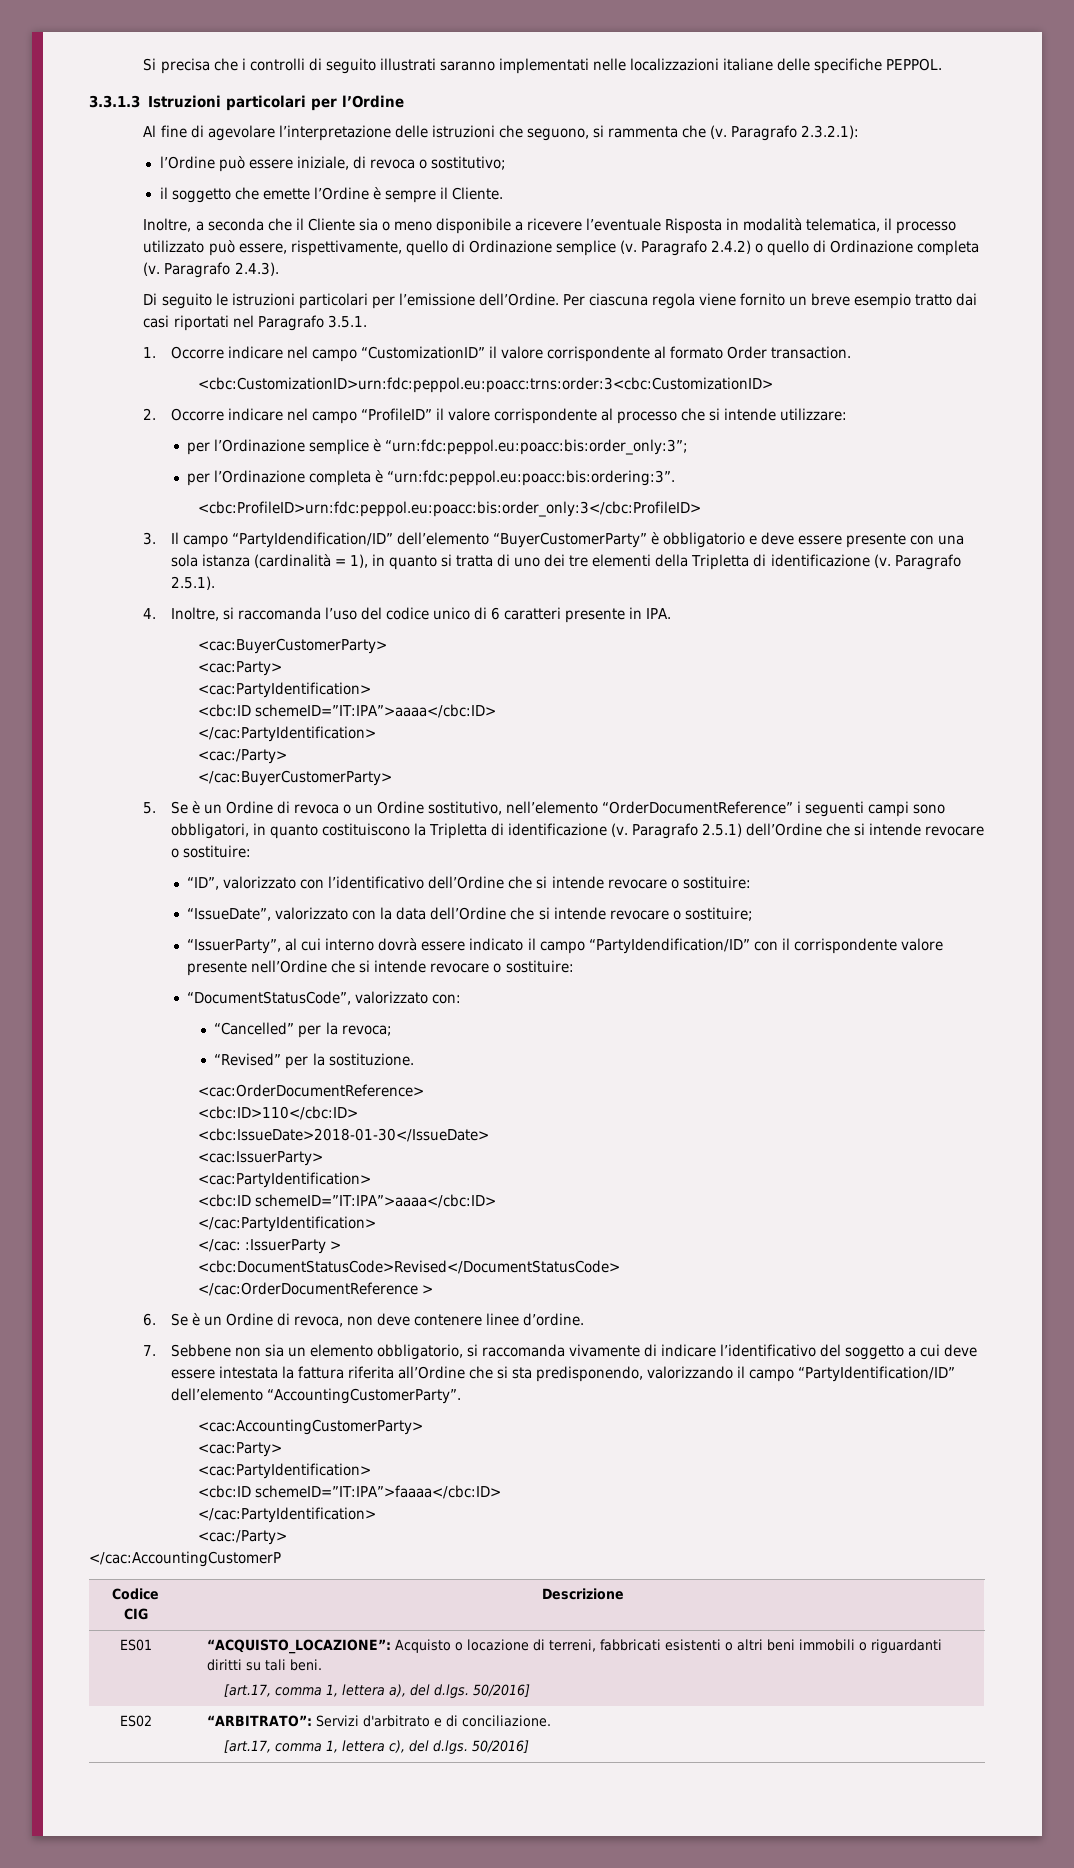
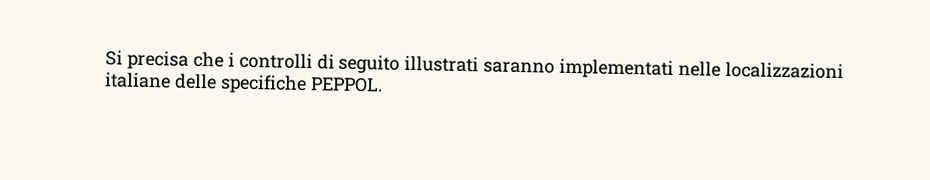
- 3.3.1.3 Istruzioni particolari per l’Ordine
- Al fine di agevolare l’interpretazione delle istruzioni che seguono, si rammenta che (v. Paragrafo 2.3.2.1):
- l’Ordine può essere iniziale, di revoca o sostitutivo;
- il soggetto che emette l’Ordine è sempre il Cliente.
- Inoltre, a seconda che il Cliente sia o meno disponibile a ricevere l’eventuale Risposta in modalità telematica, il processo utilizzato può essere, rispettivamente, quello di Ordinazione semplice (v. Paragrafo 2.4.2) o quello di Ordinazione completa (v. Paragrafo 2.4.3).
- Di seguito le istruzioni particolari per l’emissione dell’Ordine. Per ciascuna regola viene fornito un breve esempio tratto dai casi riportati nel Paragrafo 3.5.1.
- 1. Occorre indicare nel campo “CustomizationID” il valore corrispondente al formato Order transaction.
- <cbc:CustomizationID>urn:fdc:peppol.eu:poacc:trns:order:3<cbc:CustomizationID>
- 2. Occorre indicare nel campo “ProfileID” il valore corrispondente al processo che si intende utilizzare:
- per l’Ordinazione semplice è “urn:fdc:peppol.eu:poacc:bis:order_only:3”;
- per l’Ordinazione completa è “urn:fdc:peppol.eu:poacc:bis:ordering:3”.
- <cbc:ProfileID>urn:fdc:peppol.eu:poacc:bis:order_only:3</cbc:ProfileID>
- 3. Il campo “PartyIdendification/ID” dell’elemento “BuyerCustomerParty” è obbligatorio e deve essere presente con una sola istanza (cardinalità = 1), in quanto si tratta di uno dei tre elementi della Tripletta di identificazione (v. Paragrafo 2.5.1).
- 4. Inoltre, si raccomanda l’uso del codice unico di 6 caratteri presente in IPA.
- <cac:BuyerCustomerParty>
- <cac:Party>
- <cac:PartyIdentification>
- <cbc:ID schemeID=”IT:IPA”>aaaa</cbc:ID>
- </cac:PartyIdentification>
- <cac:/Party>
- </cac:BuyerCustomerParty>
- 5. Se è un Ordine di revoca o un Ordine sostitutivo, nell’elemento “OrderDocumentReference” i seguenti campi sono obbligatori, in quanto costituiscono la Tripletta di identificazione (v. Paragrafo 2.5.1) dell’Ordine che si intende revocare o sostituire:
- “ID”, valorizzato con l’identificativo dell’Ordine che si intende revocare o sostituire:
- “IssueDate”, valorizzato con la data dell’Ordine che si intende revocare o sostituire;
- “IssuerParty”, al cui interno dovrà essere indicato il campo “PartyIdendification/ID” con il corrispondente valore presente nell’Ordine che si intende revocare o sostituire:
- “DocumentStatusCode”, valorizzato con:
- “Cancelled” per la revoca;
- “Revised” per la sostituzione.
- <cac:OrderDocumentReference>
- <cbc:ID>110</cbc:ID>
- <cbc:IssueDate>2018-01-30</IssueDate>
- <cac:IssuerParty>
- <cac:PartyIdentification>
- <cbc:ID schemeID=”IT:IPA”>aaaa</cbc:ID>
- </cac:PartyIdentification>
- </cac: :IssuerParty >
- <cbc:DocumentStatusCode>Revised</DocumentStatusCode>
- </cac:OrderDocumentReference >
- 6. Se è un Ordine di revoca, non deve contenere linee d’ordine.
- 7. Sebbene non sia un elemento obbligatorio, si raccomanda vivamente di indicare l’identificativo del soggetto a cui deve essere intestata la fattura riferita all’Ordine che si sta predisponendo, valorizzando il campo “PartyIdentification/ID” dell’elemento “AccountingCustomerParty”.
- <cac:AccountingCustomerParty>
- <cac:Party>
- <cac:PartyIdentification>
- <cbc:ID schemeID=”IT:IPA”>faaaa</cbc:ID>
- </cac:PartyIdentification>
- <cac:/Party>
- </cac:AccountingCustomerP
- Codice CIG | Descrizione
- ES01 | “ACQUISTO_LOCAZIONE”: Acquisto o locazione di terreni, fabbricati esistenti o altri beni immobili o riguardanti diritti su tali beni.
- [art.17, comma 1, lettera a), del d.lgs. 50/2016]
- ES02 | “ARBITRATO”: Servizi d'arbitrato e di conciliazione.
- [art.17, comma 1, lettera c), del d.lgs. 50/2016]

